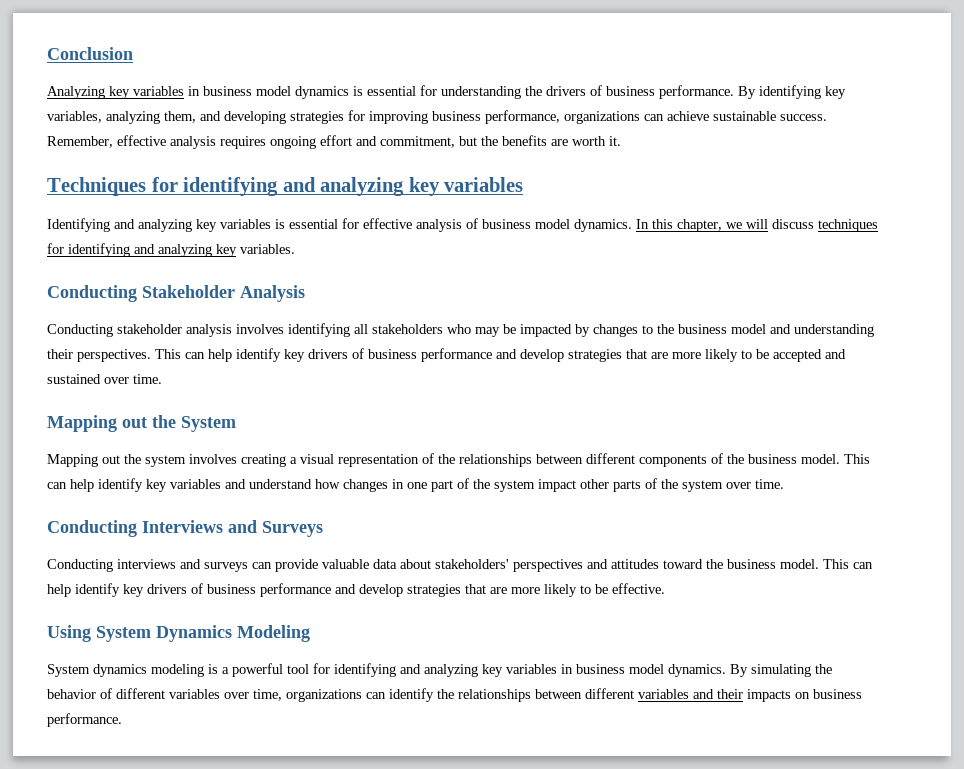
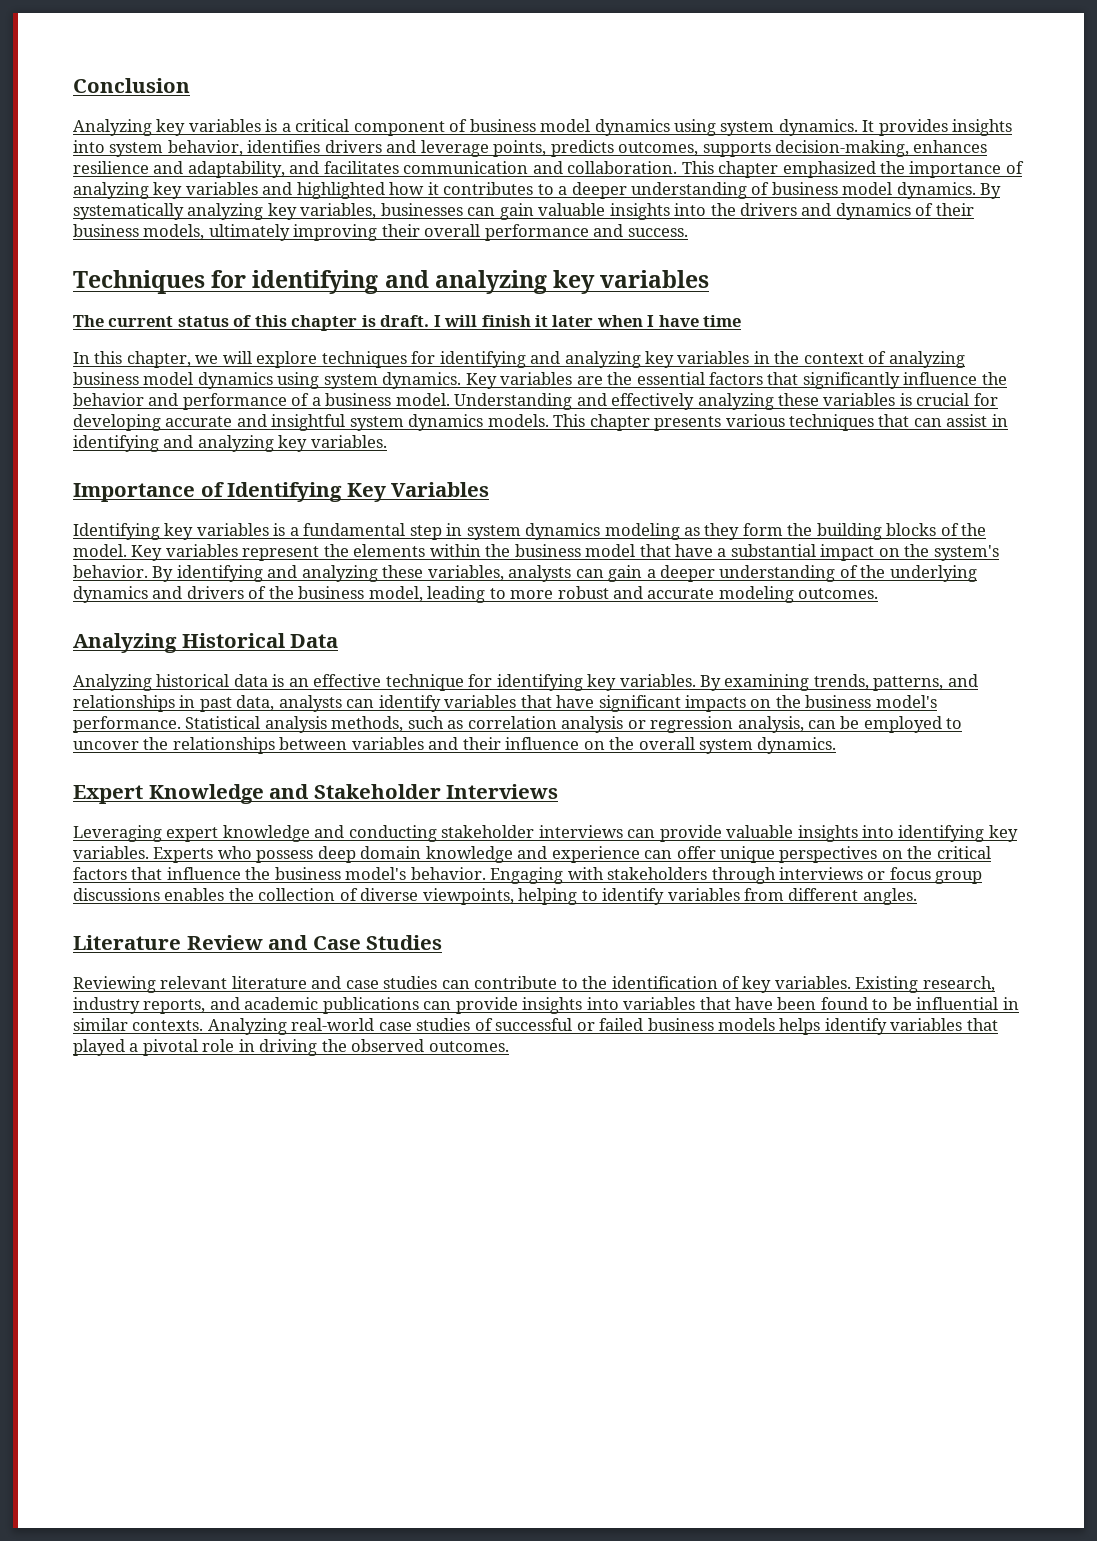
- Analyzing key variables in business model dynamics is essential for understanding the drivers of business performance. By identifying key variables, analyzing them, and developing strategies for improving business performance, organizations can achieve sustainable success. Remember, effective analysis requires ongoing effort and commitment, but the benefits are worth it.
+ Analyzing key variables is a critical component of business model dynamics using system dynamics. It provides insights into system behavior, identifies drivers and leverage points, predicts outcomes, supports decision-making, enhances resilience and adaptability, and facilitates communication and collaboration. This chapter emphasized the importance of analyzing key variables and highlighted how it contributes to a deeper understanding of business model dynamics. By systematically analyzing key variables, businesses can gain valuable insights into the drivers and dynamics of their business models, ultimately improving their overall performance and success.
- Identifying and analyzing key variables is essential for effective analysis of business model dynamics. In this chapter, we will discuss techniques for identifying and analyzing key variables.
- Conducting Stakeholder Analysis
- Conducting stakeholder analysis involves identifying all stakeholders who may be impacted by changes to the business model and understanding their perspectives. This can help identify key drivers of business performance and develop strategies that are more likely to be accepted and sustained over time.
- Mapping out the System
- Mapping out the system involves creating a visual representation of the relationships between different components of the business model. This can help identify key variables and understand how changes in one part of the system impact other parts of the system over time.
- Conducting Interviews and Surveys
- Conducting interviews and surveys can provide valuable data about stakeholders' perspectives and attitudes toward the business model. This can help identify key drivers of business performance and develop strategies that are more likely to be effective.
- Using System Dynamics Modeling
- System dynamics modeling is a powerful tool for identifying and analyzing key variables in business model dynamics. By simulating the behavior of different variables over time, organizations can identify the relationships between different variables and their impacts on business performance.
+ The current status of this chapter is draft. I will finish it later when I have time
+ In this chapter, we will explore techniques for identifying and analyzing key variables in the context of analyzing business model dynamics using system dynamics. Key variables are the essential factors that significantly influence the behavior and performance of a business model. Understanding and effectively analyzing these variables is crucial for developing accurate and insightful system dynamics models. This chapter presents various techniques that can assist in identifying and analyzing key variables.
+ Importance of Identifying Key Variables
+ Identifying key variables is a fundamental step in system dynamics modeling as they form the building blocks of the model. Key variables represent the elements within the business model that have a substantial impact on the system's behavior. By identifying and analyzing these variables, analysts can gain a deeper understanding of the underlying dynamics and drivers of the business model, leading to more robust and accurate modeling outcomes.
+ Analyzing Historical Data
+ Analyzing historical data is an effective technique for identifying key variables. By examining trends, patterns, and relationships in past data, analysts can identify variables that have significant impacts on the business model's performance. Statistical analysis methods, such as correlation analysis or regression analysis, can be employed to uncover the relationships between variables and their influence on the overall system dynamics.
+ Expert Knowledge and Stakeholder Interviews
+ Leveraging expert knowledge and conducting stakeholder interviews can provide valuable insights into identifying key variables. Experts who possess deep domain knowledge and experience can offer unique perspectives on the critical factors that influence the business model's behavior. Engaging with stakeholders through interviews or focus group discussions enables the collection of diverse viewpoints, helping to identify variables from different angles.
+ Literature Review and Case Studies
+ Reviewing relevant literature and case studies can contribute to the identification of key variables. Existing research, industry reports, and academic publications can provide insights into variables that have been found to be influential in similar contexts. Analyzing real-world case studies of successful or failed business models helps identify variables that played a pivotal role in driving the observed outcomes.

